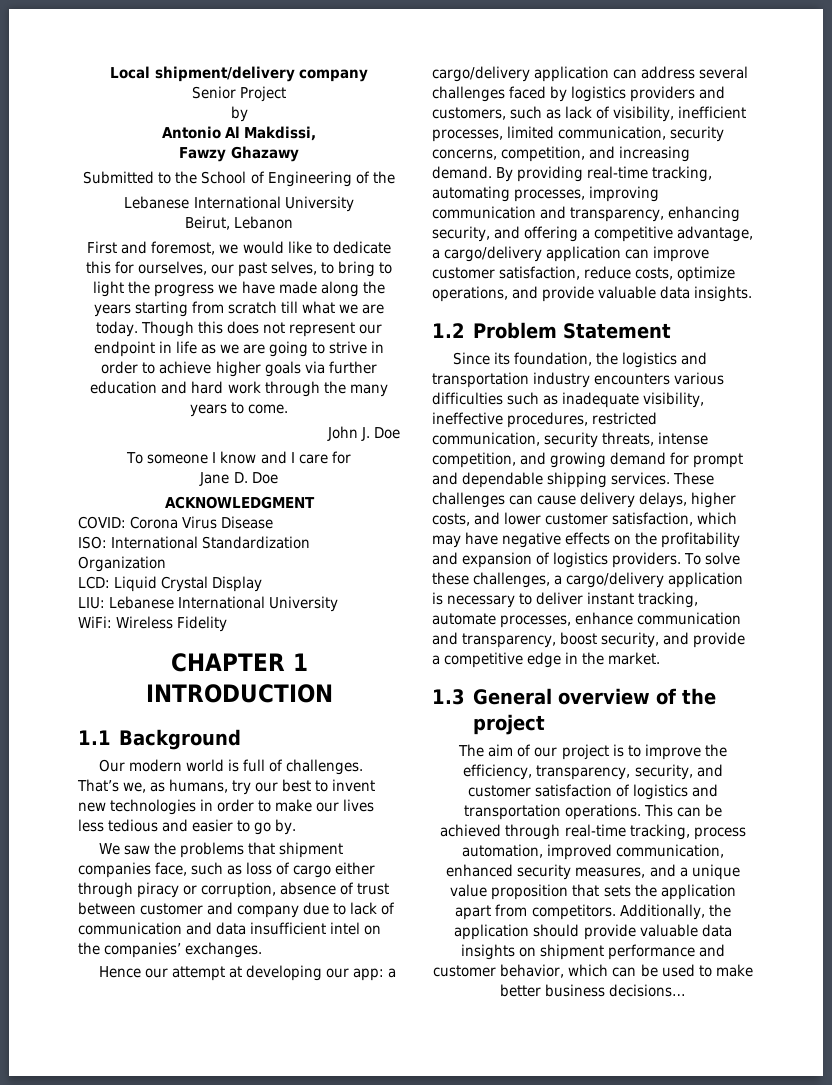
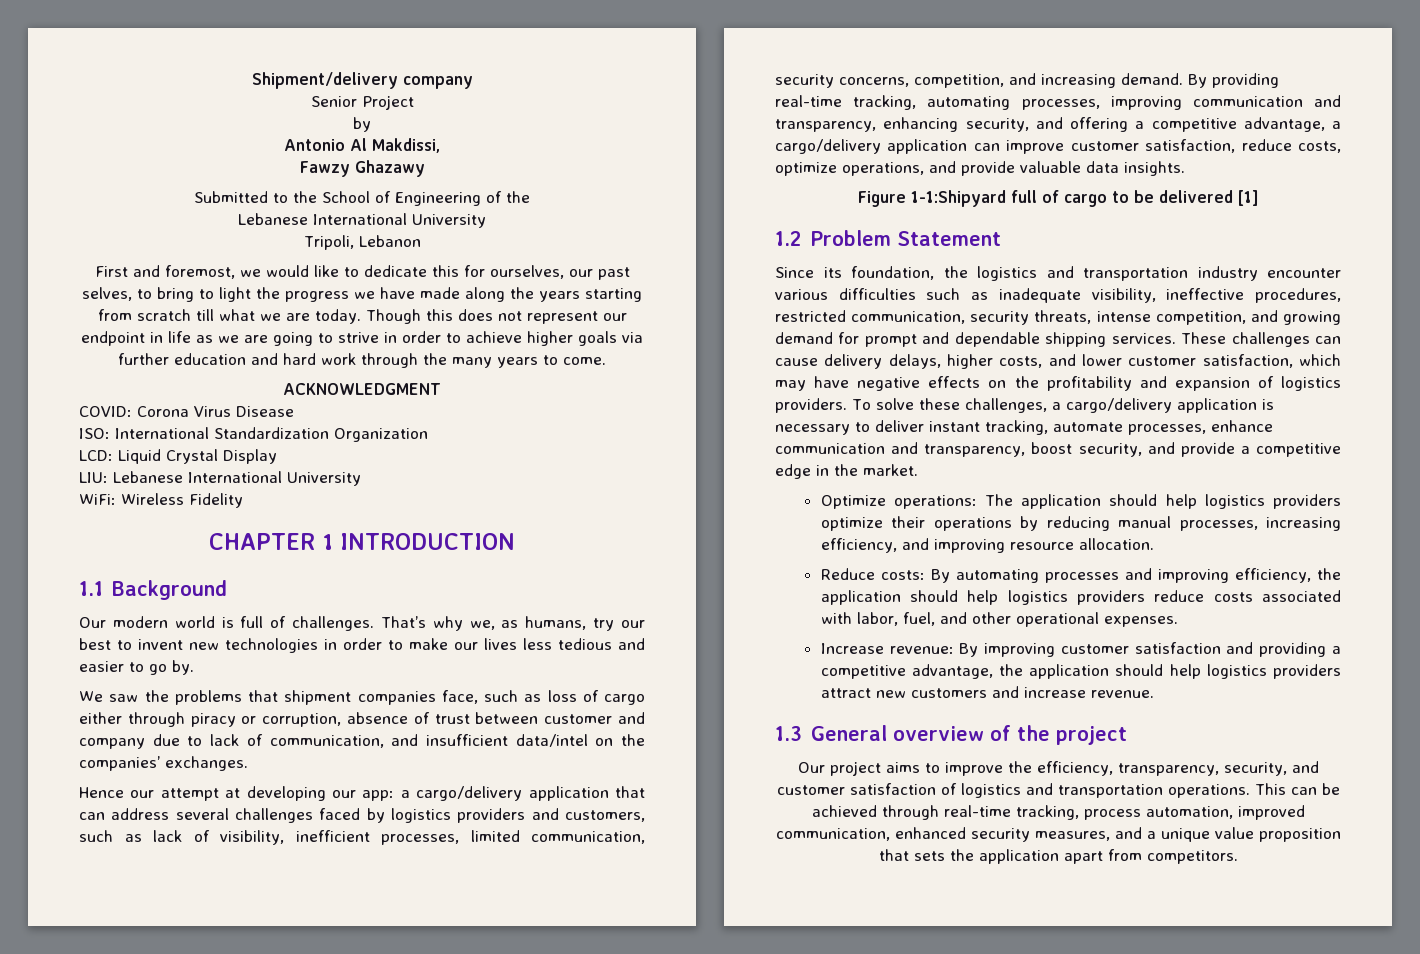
- Local shipment/delivery company
+ Shipment/delivery company
- Beirut, Lebanon
+ Tripoli, Lebanon
- John J. Doe
- To someone I know and I care for
- Jane D. Doe
- That’s we, as humans, try our best to invent new technologies in order to make our lives less tedious and easier to go by.
+ That’s why we, as humans, try our best to invent new technologies in order to make our lives less tedious and easier to go by.
- We saw the problems that shipment companies face, such as loss of cargo either through piracy or corruption, absence of trust between customer and company due to lack of communication and data insufficient intel on the companies’ exchanges.
+ We saw the problems that shipment companies face, such as loss of cargo either through piracy or corruption, absence of trust between customer and company due to lack of communication, and insufficient data/intel on the companies’ exchanges.
- Hence our attempt at developing our app: a cargo/delivery application can address several challenges faced by logistics providers and customers, such as lack of visibility, inefficient processes, limited communication, security concerns, competition, and increasing demand.
+ Hence our attempt at developing our app: a cargo/delivery application that can address several challenges faced by logistics providers and customers, such as lack of visibility, inefficient processes, limited communication, security concerns, competition, and increasing demand.
+ Figure 1-1:Shipyard full of cargo to be delivered [1]
- Since its foundation, the logistics and transportation industry encounters various difficulties such as inadequate visibility, ineffective procedures, restricted communication, security threats, intense competition, and growing demand for prompt and dependable shipping services.
+ Since its foundation, the logistics and transportation industry encounter various difficulties such as inadequate visibility, ineffective procedures, restricted communication, security threats, intense competition, and growing demand for prompt and dependable shipping services.
+ Optimize operations: The application should help logistics providers optimize their operations by reducing manual processes, increasing efficiency, and improving resource allocation.
+ Reduce costs: By automating processes and improving efficiency, the application should help logistics providers reduce costs associated with labor, fuel, and other operational expenses.
+ Increase revenue: By improving customer satisfaction and providing a competitive advantage, the application should help logistics providers attract new customers and increase revenue.
- The aim of our project is to improve the efficiency, transparency, security, and customer satisfaction of logistics and transportation operations.
+ Our project aims to improve the efficiency, transparency, security, and customer satisfaction of logistics and transportation operations.
- Additionally, the application should provide valuable data insights on shipment performance and customer behavior, which can be used to make better business decisions…

